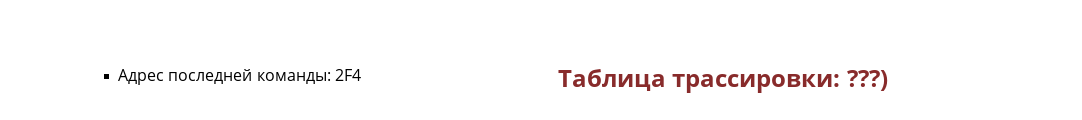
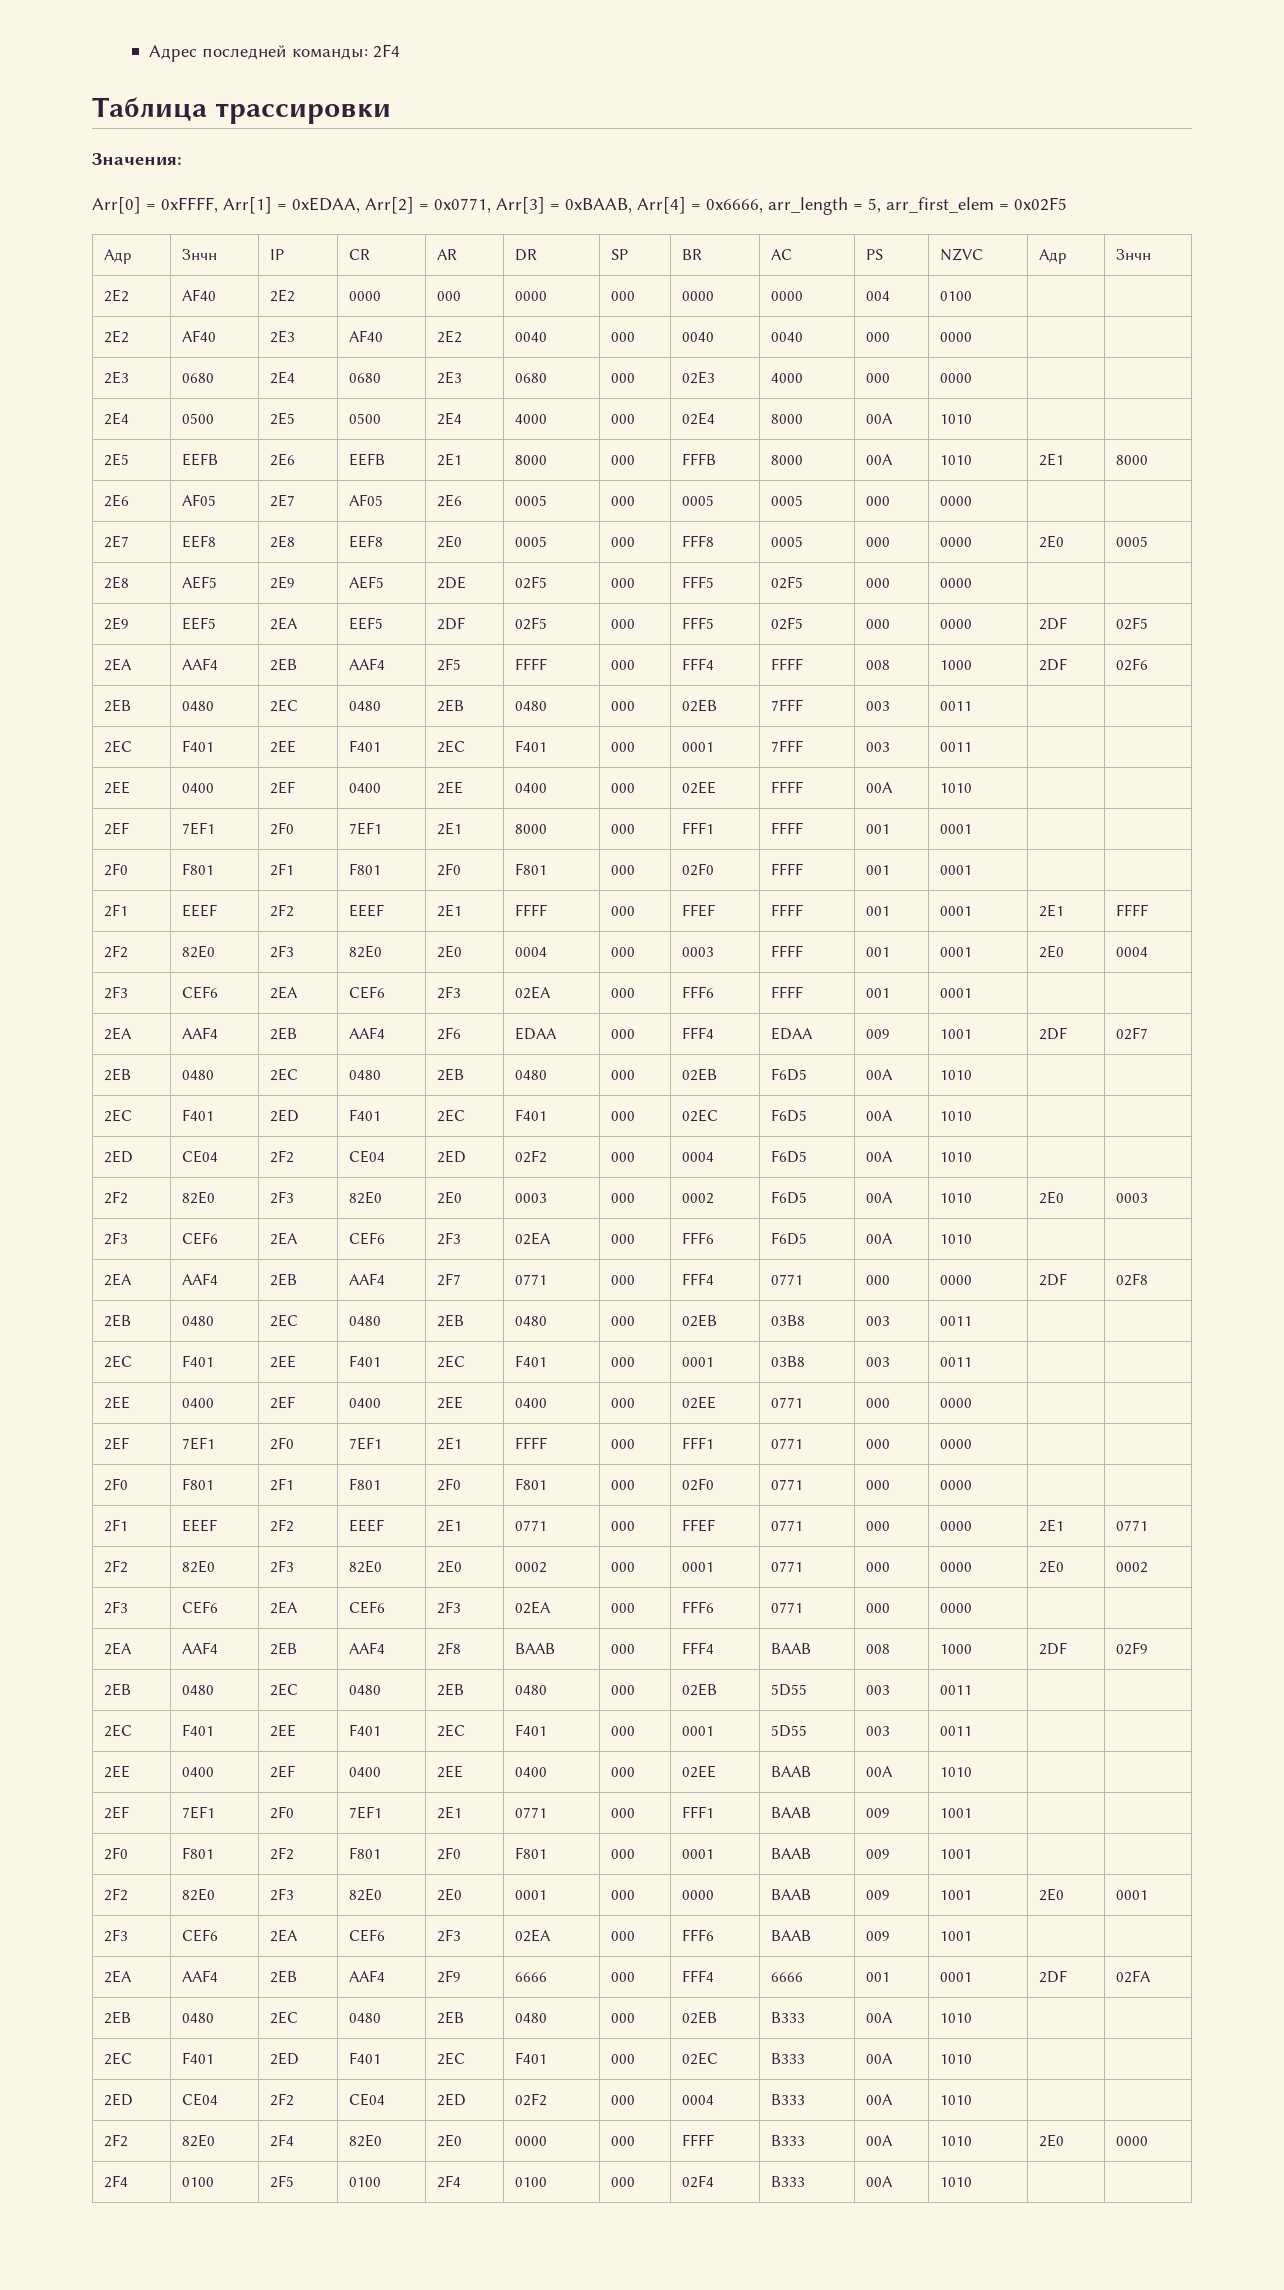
- Таблица трассировки: ???)
+ Таблица трассировки
+ Значения:
+ Arr[0] = 0xFFFF, Arr[1] = 0xEDAA, Arr[2] = 0x0771, Arr[3] = 0xBAAB, Arr[4] = 0x6666, arr_length = 5, arr_first_elem = 0x02F5
+ Адр | Знчн | IP | CR | AR | DR | SP | BR | AC | PS | NZVC | Адр | Знчн
+ 2E2 | AF40 | 2E2 | 0000 | 000 | 0000 | 000 | 0000 | 0000 | 004 | 0100 | |
+ 2E2 | AF40 | 2E3 | AF40 | 2E2 | 0040 | 000 | 0040 | 0040 | 000 | 0000 | |
+ 2E3 | 0680 | 2E4 | 0680 | 2E3 | 0680 | 000 | 02E3 | 4000 | 000 | 0000 | |
+ 2E4 | 0500 | 2E5 | 0500 | 2E4 | 4000 | 000 | 02E4 | 8000 | 00A | 1010 | |
+ 2E5 | EEFB | 2E6 | EEFB | 2E1 | 8000 | 000 | FFFB | 8000 | 00A | 1010 | 2E1 | 8000
+ 2E6 | AF05 | 2E7 | AF05 | 2E6 | 0005 | 000 | 0005 | 0005 | 000 | 0000 | |
+ 2E7 | EEF8 | 2E8 | EEF8 | 2E0 | 0005 | 000 | FFF8 | 0005 | 000 | 0000 | 2E0 | 0005
+ 2E8 | AEF5 | 2E9 | AEF5 | 2DE | 02F5 | 000 | FFF5 | 02F5 | 000 | 0000 | |
+ 2E9 | EEF5 | 2EA | EEF5 | 2DF | 02F5 | 000 | FFF5 | 02F5 | 000 | 0000 | 2DF | 02F5
+ 2EA | AAF4 | 2EB | AAF4 | 2F5 | FFFF | 000 | FFF4 | FFFF | 008 | 1000 | 2DF | 02F6
+ 2EB | 0480 | 2EC | 0480 | 2EB | 0480 | 000 | 02EB | 7FFF | 003 | 0011 | |
+ 2EC | F401 | 2EE | F401 | 2EC | F401 | 000 | 0001 | 7FFF | 003 | 0011 | |
+ 2EE | 0400 | 2EF | 0400 | 2EE | 0400 | 000 | 02EE | FFFF | 00A | 1010 | |
+ 2EF | 7EF1 | 2F0 | 7EF1 | 2E1 | 8000 | 000 | FFF1 | FFFF | 001 | 0001 | |
+ 2F0 | F801 | 2F1 | F801 | 2F0 | F801 | 000 | 02F0 | FFFF | 001 | 0001 | |
+ 2F1 | EEEF | 2F2 | EEEF | 2E1 | FFFF | 000 | FFEF | FFFF | 001 | 0001 | 2E1 | FFFF
+ 2F2 | 82E0 | 2F3 | 82E0 | 2E0 | 0004 | 000 | 0003 | FFFF | 001 | 0001 | 2E0 | 0004
+ 2F3 | CEF6 | 2EA | CEF6 | 2F3 | 02EA | 000 | FFF6 | FFFF | 001 | 0001 | |
+ 2EA | AAF4 | 2EB | AAF4 | 2F6 | EDAA | 000 | FFF4 | EDAA | 009 | 1001 | 2DF | 02F7
+ 2EB | 0480 | 2EC | 0480 | 2EB | 0480 | 000 | 02EB | F6D5 | 00A | 1010 | |
+ 2EC | F401 | 2ED | F401 | 2EC | F401 | 000 | 02EC | F6D5 | 00A | 1010 | |
+ 2ED | CE04 | 2F2 | CE04 | 2ED | 02F2 | 000 | 0004 | F6D5 | 00A | 1010 | |
+ 2F2 | 82E0 | 2F3 | 82E0 | 2E0 | 0003 | 000 | 0002 | F6D5 | 00A | 1010 | 2E0 | 0003
+ 2F3 | CEF6 | 2EA | CEF6 | 2F3 | 02EA | 000 | FFF6 | F6D5 | 00A | 1010 | |
+ 2EA | AAF4 | 2EB | AAF4 | 2F7 | 0771 | 000 | FFF4 | 0771 | 000 | 0000 | 2DF | 02F8
+ 2EB | 0480 | 2EC | 0480 | 2EB | 0480 | 000 | 02EB | 03B8 | 003 | 0011 | |
+ 2EC | F401 | 2EE | F401 | 2EC | F401 | 000 | 0001 | 03B8 | 003 | 0011 | |
+ 2EE | 0400 | 2EF | 0400 | 2EE | 0400 | 000 | 02EE | 0771 | 000 | 0000 | |
+ 2EF | 7EF1 | 2F0 | 7EF1 | 2E1 | FFFF | 000 | FFF1 | 0771 | 000 | 0000 | |
+ 2F0 | F801 | 2F1 | F801 | 2F0 | F801 | 000 | 02F0 | 0771 | 000 | 0000 | |
+ 2F1 | EEEF | 2F2 | EEEF | 2E1 | 0771 | 000 | FFEF | 0771 | 000 | 0000 | 2E1 | 0771
+ 2F2 | 82E0 | 2F3 | 82E0 | 2E0 | 0002 | 000 | 0001 | 0771 | 000 | 0000 | 2E0 | 0002
+ 2F3 | CEF6 | 2EA | CEF6 | 2F3 | 02EA | 000 | FFF6 | 0771 | 000 | 0000 | |
+ 2EA | AAF4 | 2EB | AAF4 | 2F8 | BAAB | 000 | FFF4 | BAAB | 008 | 1000 | 2DF | 02F9
+ 2EB | 0480 | 2EC | 0480 | 2EB | 0480 | 000 | 02EB | 5D55 | 003 | 0011 | |
+ 2EC | F401 | 2EE | F401 | 2EC | F401 | 000 | 0001 | 5D55 | 003 | 0011 | |
+ 2EE | 0400 | 2EF | 0400 | 2EE | 0400 | 000 | 02EE | BAAB | 00A | 1010 | |
+ 2EF | 7EF1 | 2F0 | 7EF1 | 2E1 | 0771 | 000 | FFF1 | BAAB | 009 | 1001 | |
+ 2F0 | F801 | 2F2 | F801 | 2F0 | F801 | 000 | 0001 | BAAB | 009 | 1001 | |
+ 2F2 | 82E0 | 2F3 | 82E0 | 2E0 | 0001 | 000 | 0000 | BAAB | 009 | 1001 | 2E0 | 0001
+ 2F3 | CEF6 | 2EA | CEF6 | 2F3 | 02EA | 000 | FFF6 | BAAB | 009 | 1001 | |
+ 2EA | AAF4 | 2EB | AAF4 | 2F9 | 6666 | 000 | FFF4 | 6666 | 001 | 0001 | 2DF | 02FA
+ 2EB | 0480 | 2EC | 0480 | 2EB | 0480 | 000 | 02EB | B333 | 00A | 1010 | |
+ 2EC | F401 | 2ED | F401 | 2EC | F401 | 000 | 02EC | B333 | 00A | 1010 | |
+ 2ED | CE04 | 2F2 | CE04 | 2ED | 02F2 | 000 | 0004 | B333 | 00A | 1010 | |
+ 2F2 | 82E0 | 2F4 | 82E0 | 2E0 | 0000 | 000 | FFFF | B333 | 00A | 1010 | 2E0 | 0000
+ 2F4 | 0100 | 2F5 | 0100 | 2F4 | 0100 | 000 | 02F4 | B333 | 00A | 1010 | |

